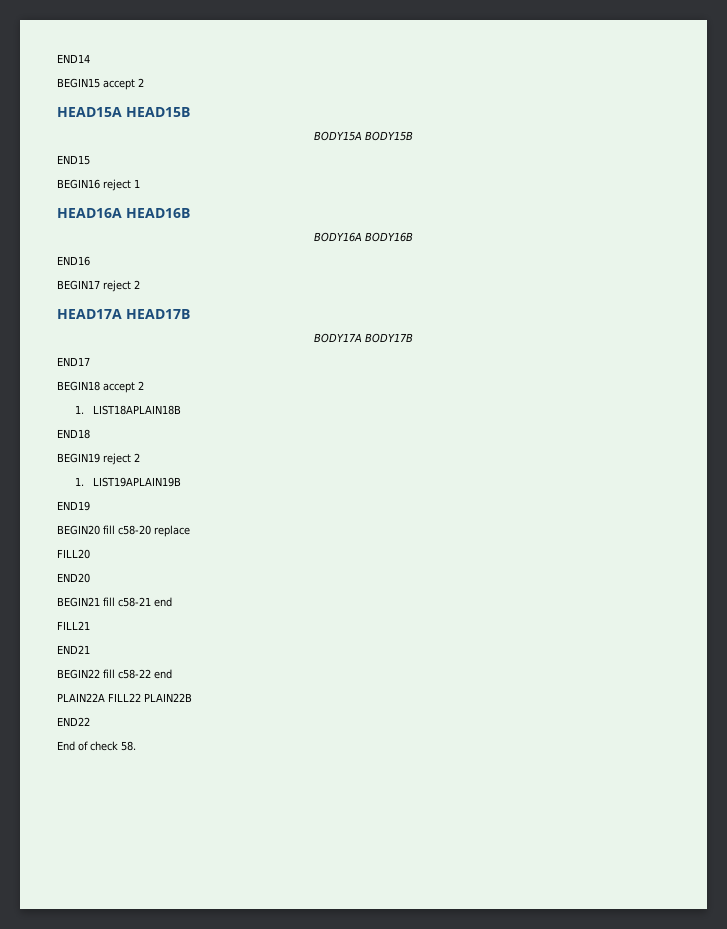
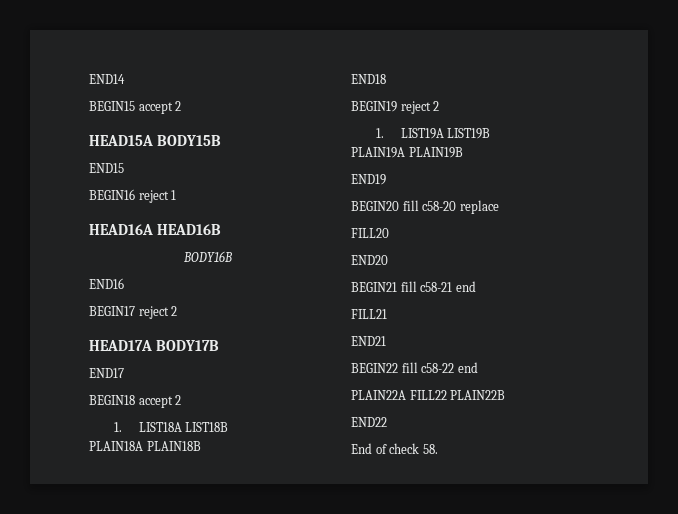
- HEAD15A HEAD15B
- BODY15A BODY15B
+ HEAD15A BODY15B
- BODY16A BODY16B
+ BODY16B
- HEAD17A HEAD17B
- BODY17A BODY17B
+ HEAD17A BODY17B
- 1. LIST18APLAIN18B
+ 1. LIST18A LIST18B
+ PLAIN18A PLAIN18B
- 1. LIST19APLAIN19B
+ 1. LIST19A LIST19B
+ PLAIN19A PLAIN19B

